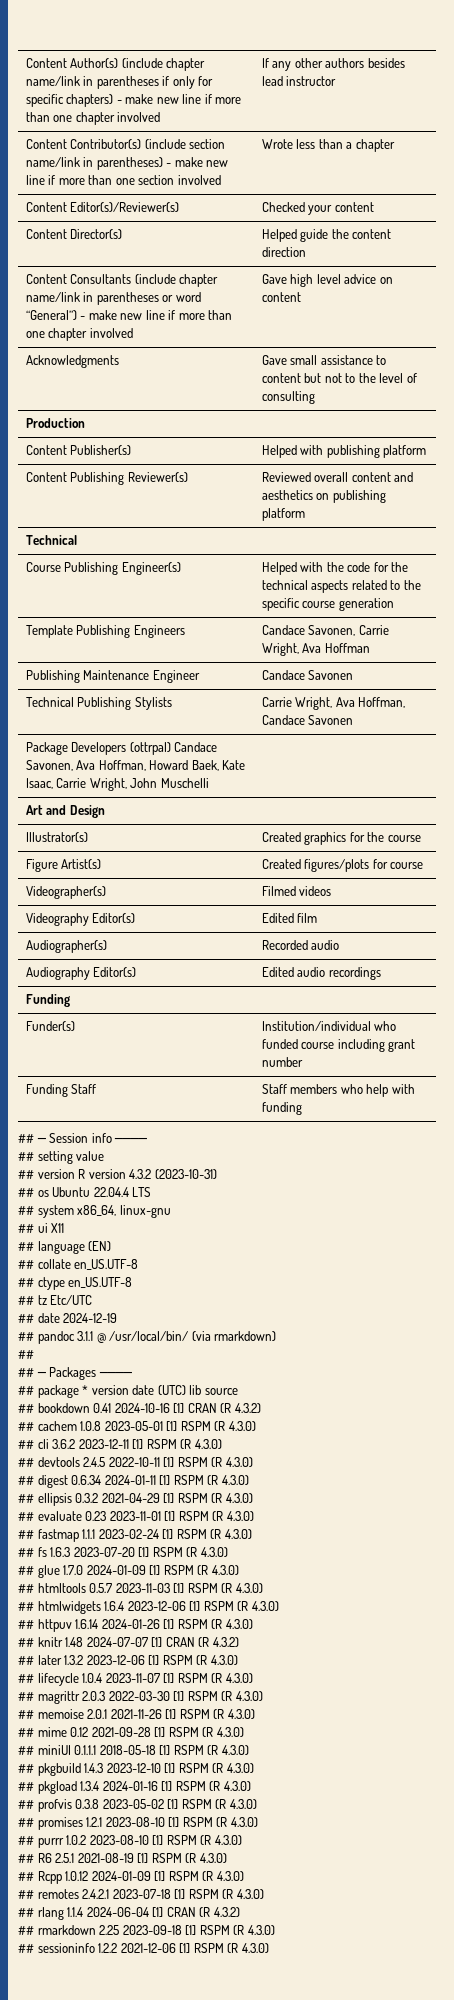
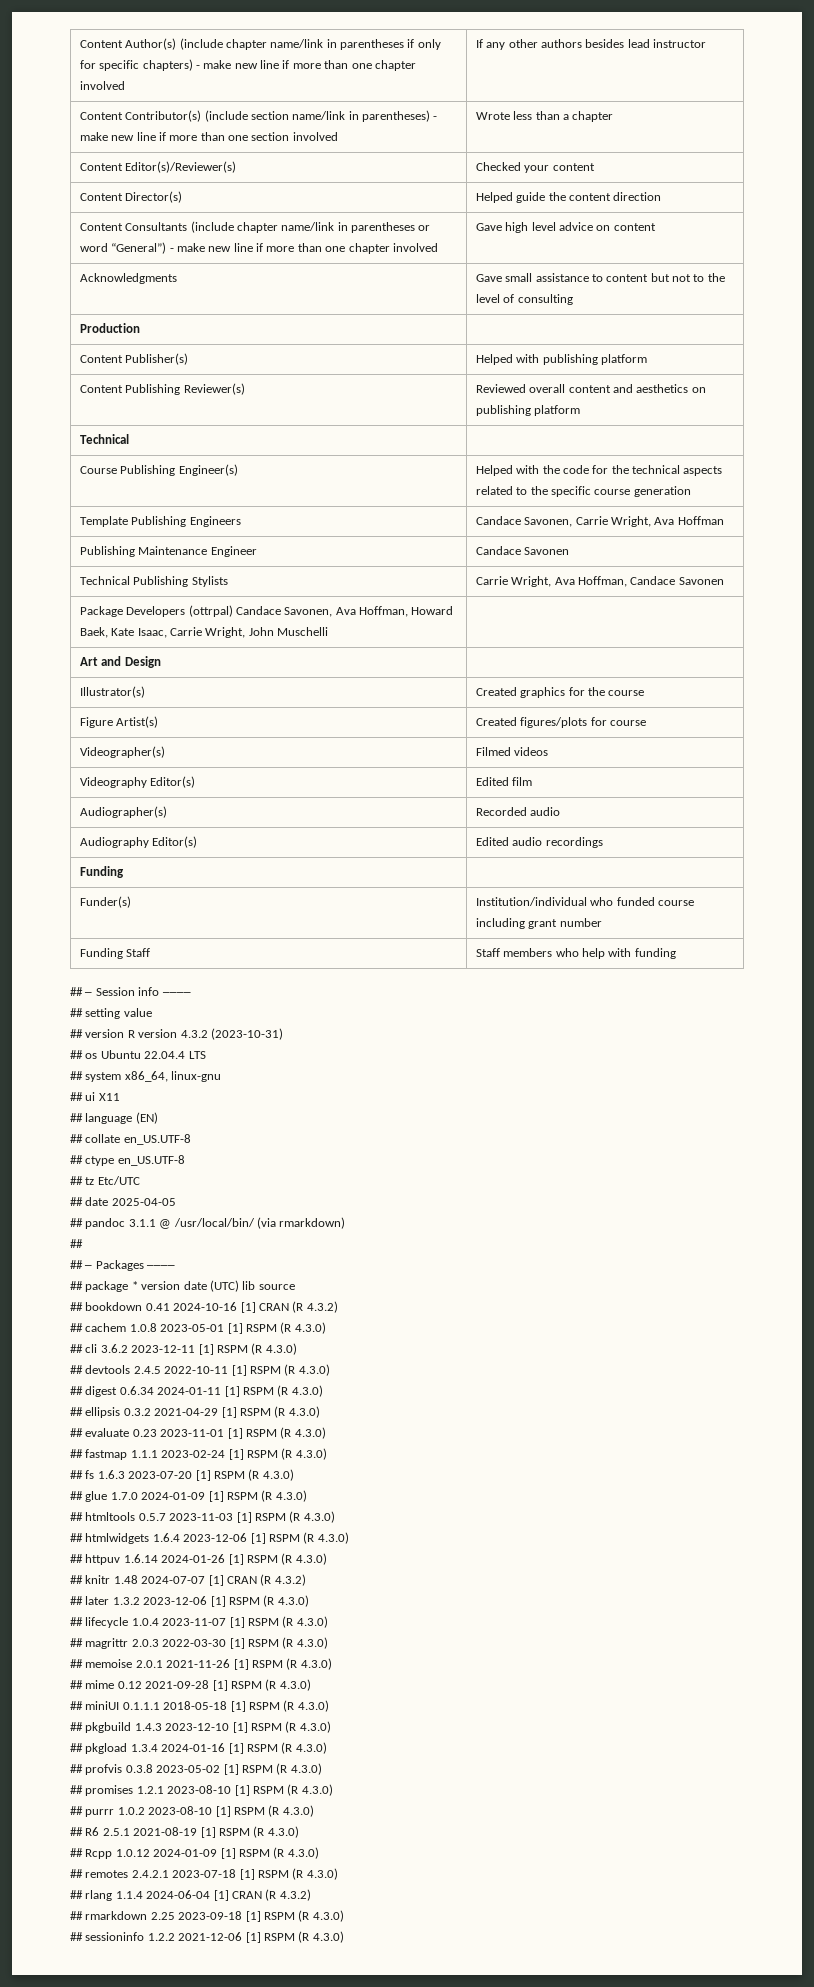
- ## date 2024-12-19
+ ## date 2025-04-05

